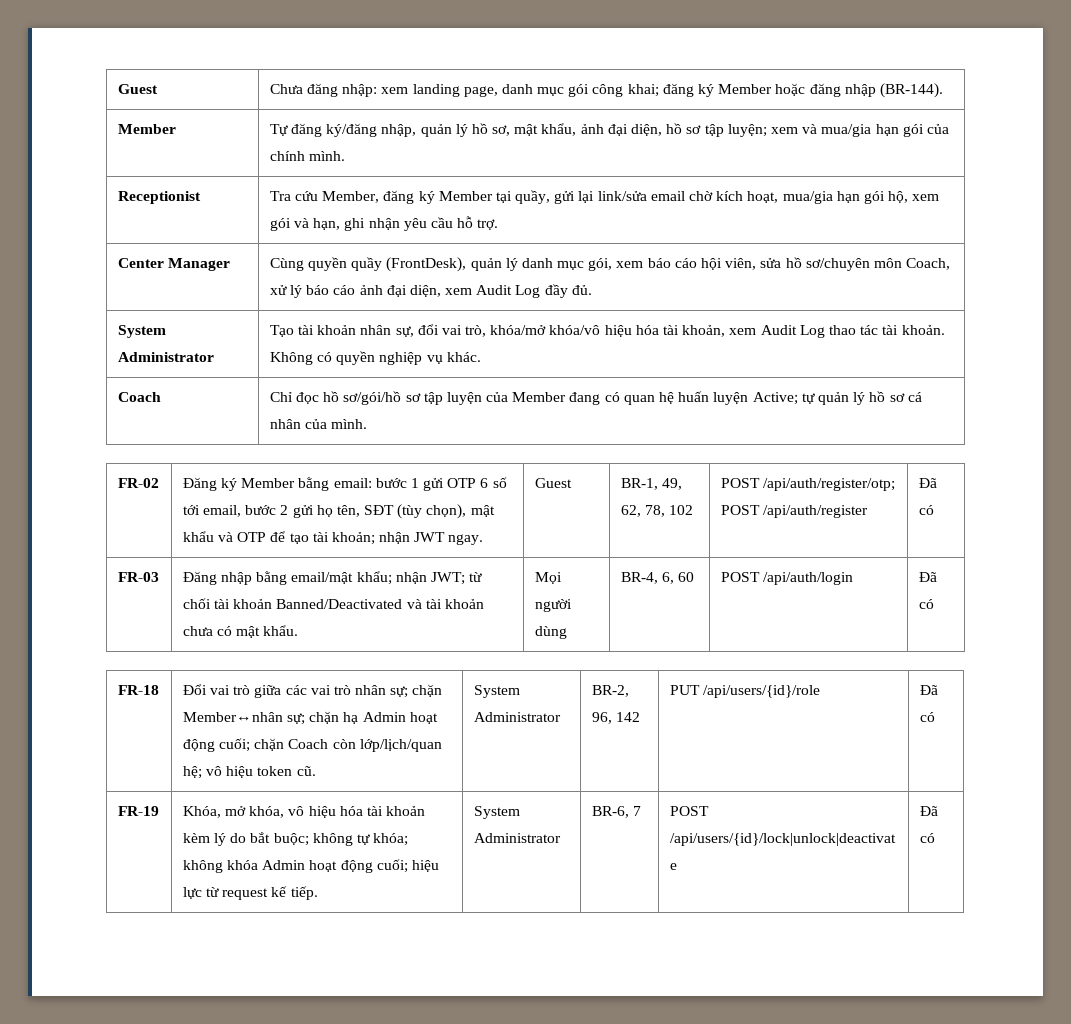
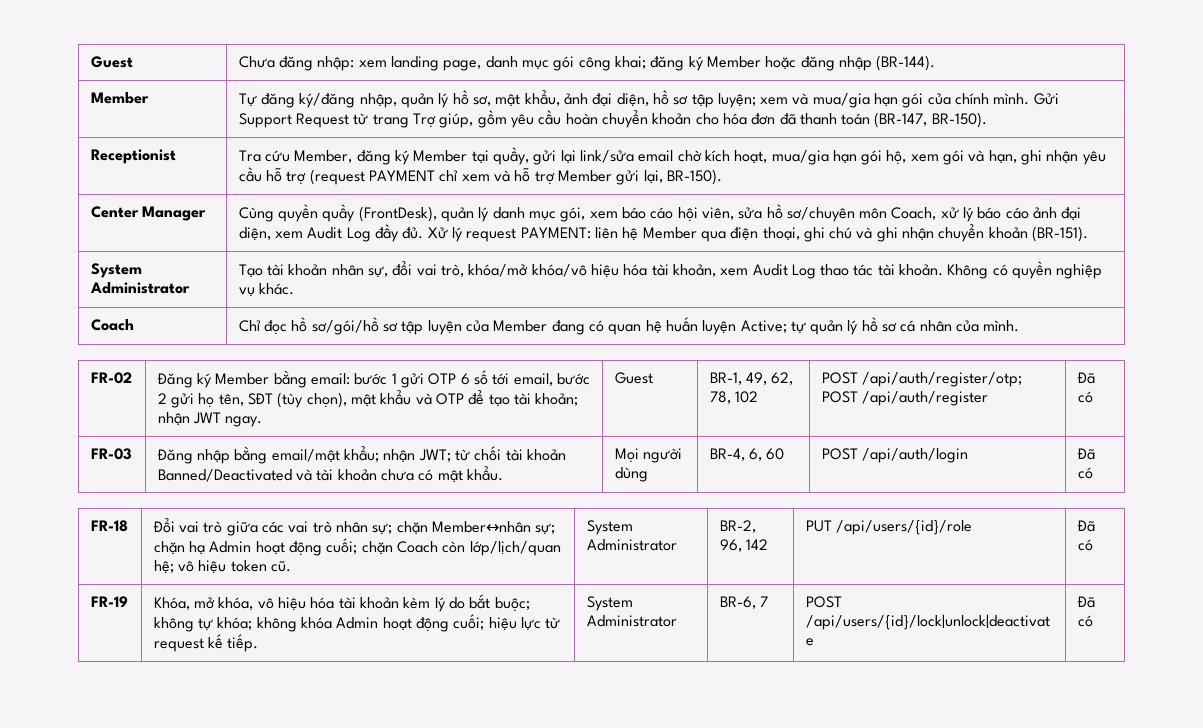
+ Gửi Support Request từ trang Trợ giúp, gồm yêu cầu hoàn chuyển khoản cho hóa đơn đã thanh toán (BR-147, BR-150).
- Tra cứu Member, đăng ký Member tại quầy, gửi lại link/sửa email chờ kích hoạt, mua/gia hạn gói hộ, xem gói và hạn, ghi nhận yêu cầu hỗ trợ.
+ Tra cứu Member, đăng ký Member tại quầy, gửi lại link/sửa email chờ kích hoạt, mua/gia hạn gói hộ, xem gói và hạn, ghi nhận yêu cầu hỗ trợ (request PAYMENT chỉ xem và hỗ trợ Member gửi lại, BR-150).
+ Xử lý request PAYMENT: liên hệ Member qua điện thoại, ghi chú và ghi nhận chuyển khoản (BR-151).

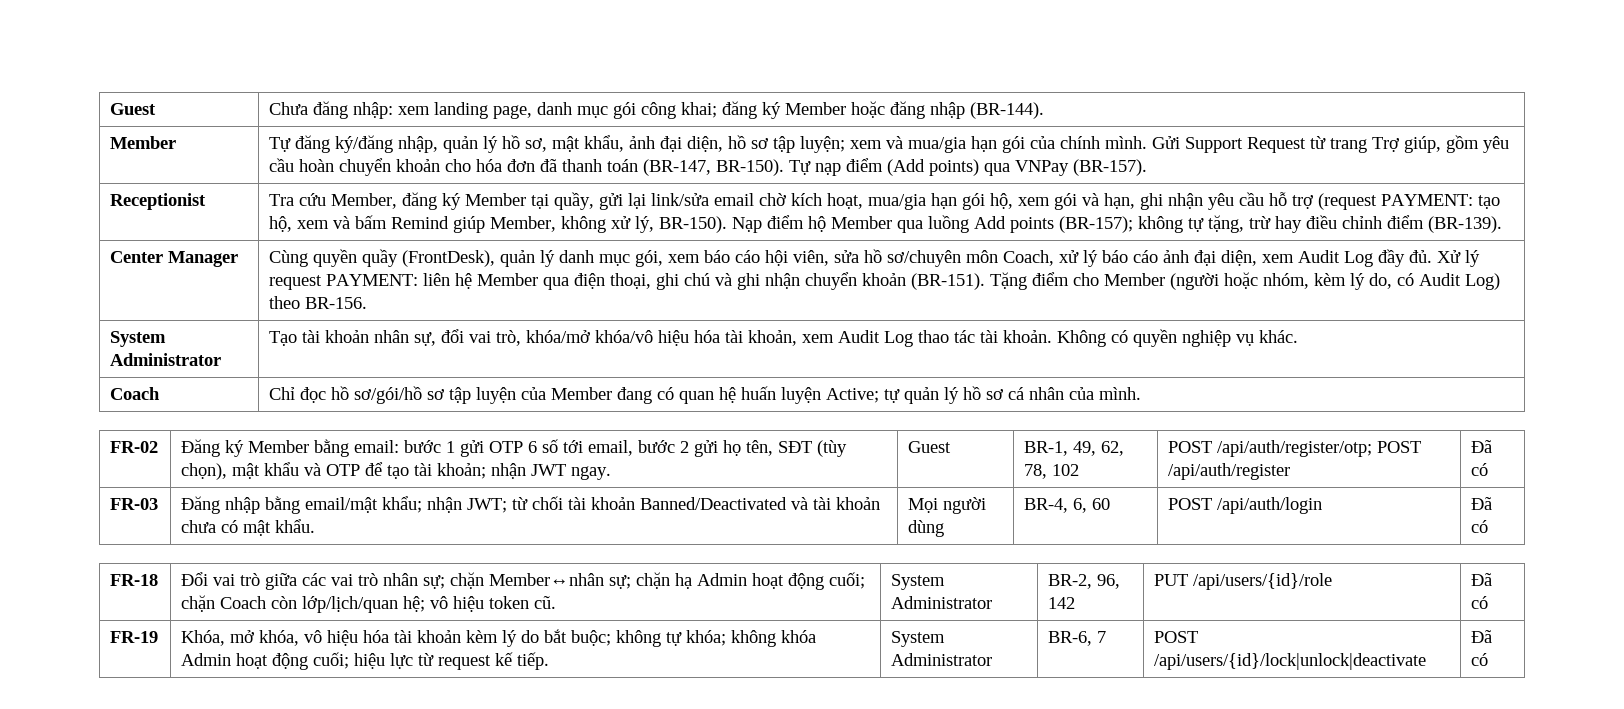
+ Tự nạp điểm (Add points) qua VNPay (BR-157).
- Tra cứu Member, đăng ký Member tại quầy, gửi lại link/sửa email chờ kích hoạt, mua/gia hạn gói hộ, xem gói và hạn, ghi nhận yêu cầu hỗ trợ (request PAYMENT chỉ xem và hỗ trợ Member gửi lại, BR-150).
+ Tra cứu Member, đăng ký Member tại quầy, gửi lại link/sửa email chờ kích hoạt, mua/gia hạn gói hộ, xem gói và hạn, ghi nhận yêu cầu hỗ trợ (request PAYMENT: tạo hộ, xem và bấm Remind giúp Member, không xử lý, BR-150). Nạp điểm hộ Member qua luồng Add points (BR-157); không tự tặng, trừ hay điều chỉnh điểm (BR-139).
+ Tặng điểm cho Member (người hoặc nhóm, kèm lý do, có Audit Log) theo BR-156.

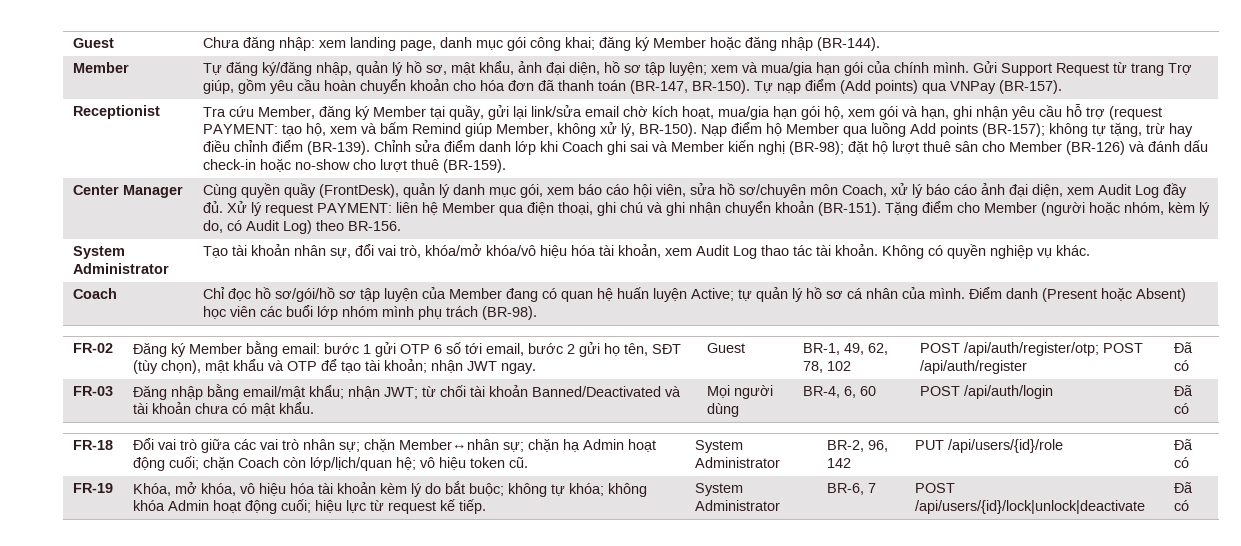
+ Chỉnh sửa điểm danh lớp khi Coach ghi sai và Member kiến nghị (BR-98); đặt hộ lượt thuê sân cho Member (BR-126) và đánh dấu check-in hoặc no-show cho lượt thuê (BR-159).
+ Điểm danh (Present hoặc Absent) học viên các buổi lớp nhóm mình phụ trách (BR-98).

